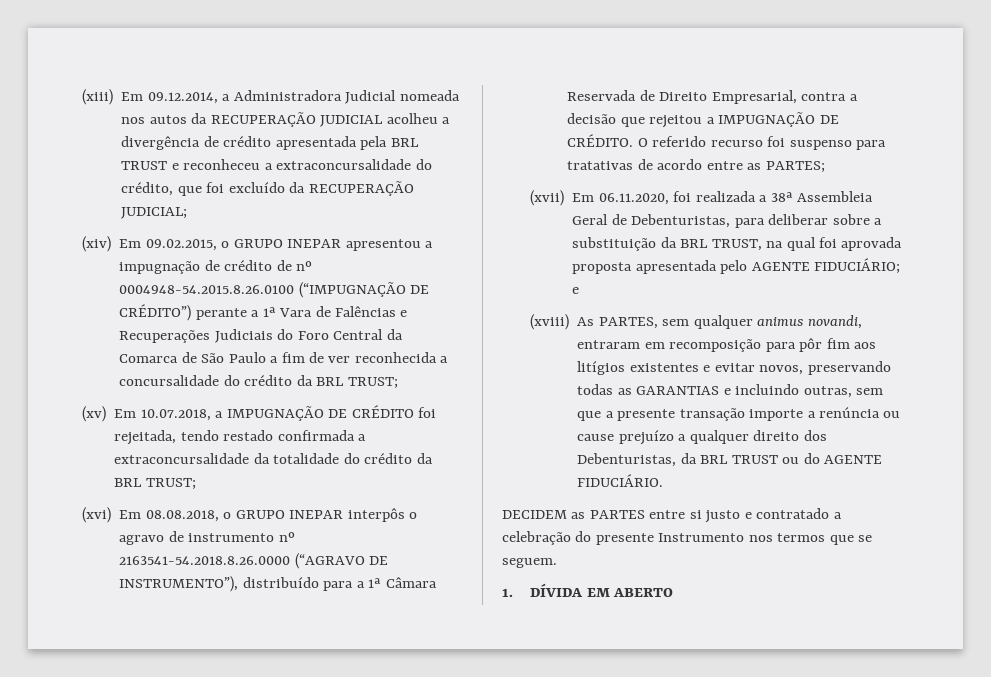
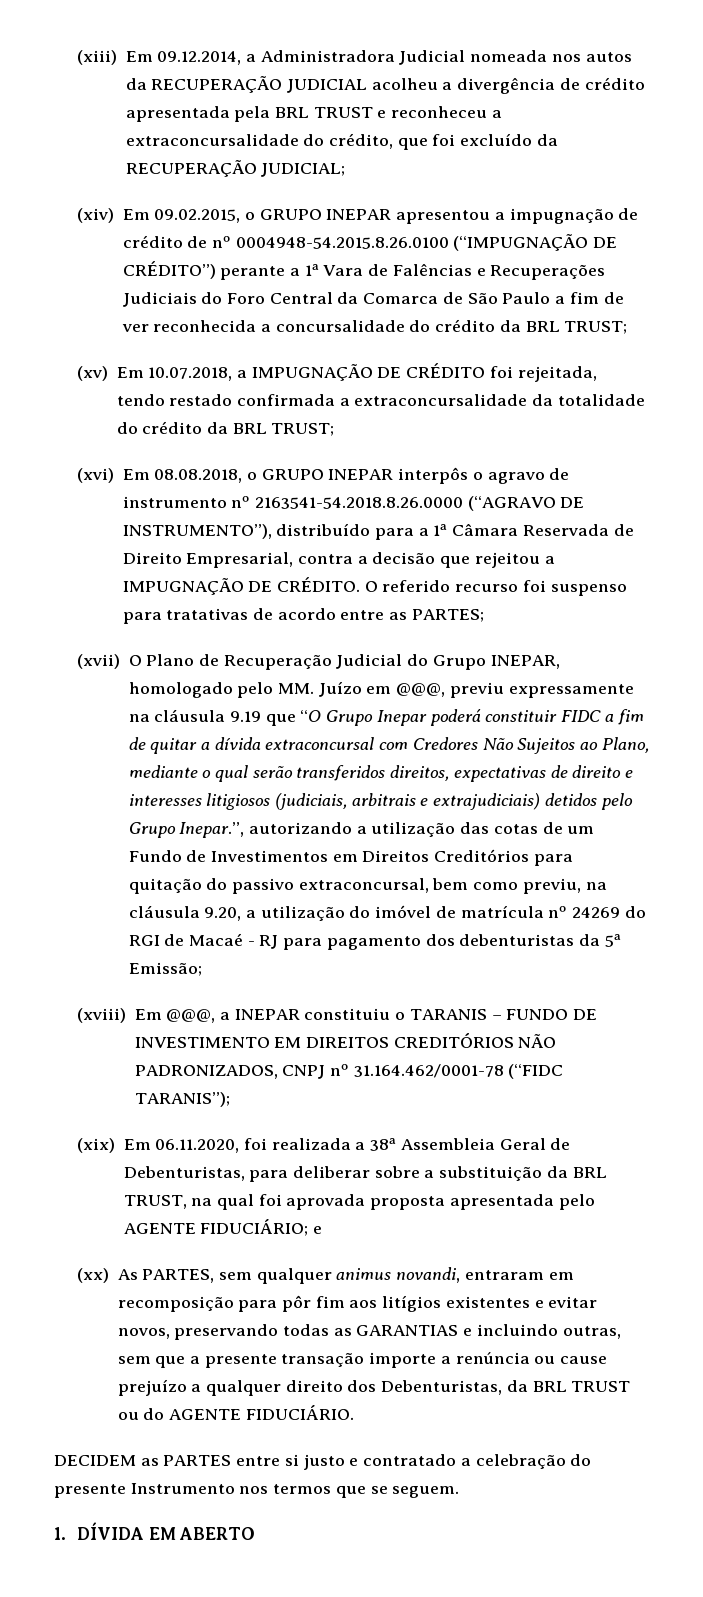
- (xvii) Em 06.11.2020, foi realizada a 38ª Assembleia Geral de Debenturistas, para deliberar sobre a substituição da BRL TRUST, na qual foi aprovada proposta apresentada pelo AGENTE FIDUCIÁRIO; e
+ (xvii) O Plano de Recuperação Judicial do Grupo INEPAR, homologado pelo MM. Juízo em @@@, previu expressamente na cláusula 9.19 que “O Grupo Inepar poderá constituir FIDC a fim de quitar a dívida extraconcursal com Credores Não Sujeitos ao Plano, mediante o qual serão transferidos direitos, expectativas de direito e interesses litigiosos (judiciais, arbitrais e extrajudiciais) detidos pelo Grupo Inepar.”, autorizando a utilização das cotas de um Fundo de Investimentos em Direitos Creditórios para quitação do passivo extraconcursal, bem como previu, na cláusula 9.20, a utilização do imóvel de matrícula nº 24269 do RGI de Macaé - RJ para pagamento dos debenturistas da 5ª Emissão;
+ (xviii) Em @@@, a INEPAR constituiu o TARANIS – FUNDO DE INVESTIMENTO EM DIREITOS CREDITÓRIOS NÃO PADRONIZADOS, CNPJ nº 31.164.462/0001-78 (“FIDC TARANIS”);
+ (xix) Em 06.11.2020, foi realizada a 38ª Assembleia Geral de Debenturistas, para deliberar sobre a substituição da BRL TRUST, na qual foi aprovada proposta apresentada pelo AGENTE FIDUCIÁRIO; e
- (xviii) As PARTES, sem qualquer animus novandi, entraram em recomposição para pôr fim aos litígios existentes e evitar novos, preservando todas as GARANTIAS e incluindo outras, sem que a presente transação importe a renúncia ou cause prejuízo a qualquer direito dos Debenturistas, da BRL TRUST ou do AGENTE FIDUCIÁRIO.
+ (xx) As PARTES, sem qualquer animus novandi, entraram em recomposição para pôr fim aos litígios existentes e evitar novos, preservando todas as GARANTIAS e incluindo outras, sem que a presente transação importe a renúncia ou cause prejuízo a qualquer direito dos Debenturistas, da BRL TRUST ou do AGENTE FIDUCIÁRIO.

